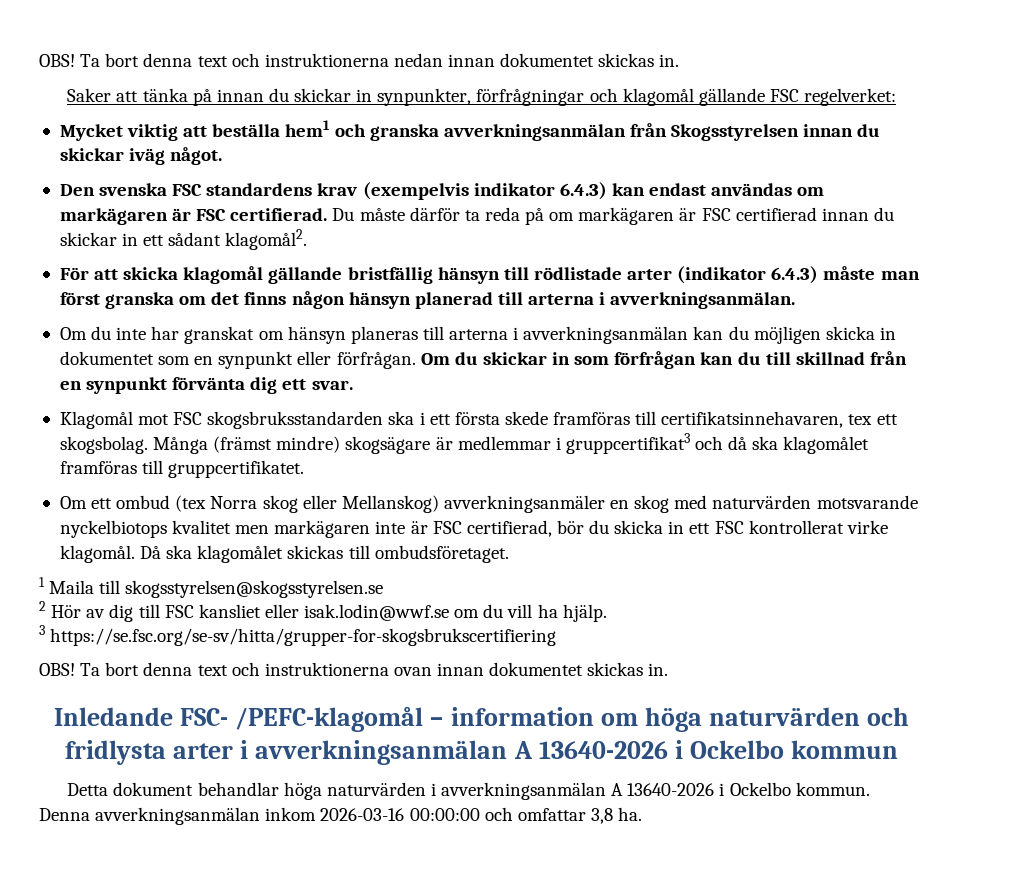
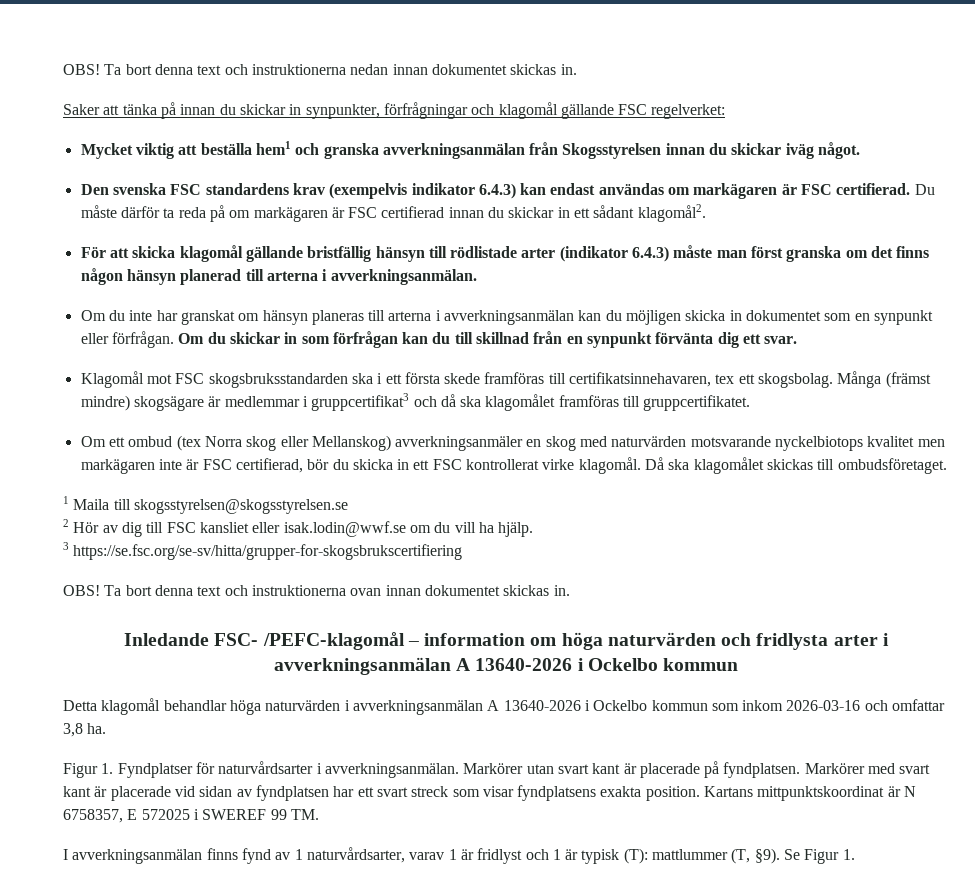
- Detta dokument behandlar höga naturvärden i avverkningsanmälan A 13640-2026 i Ockelbo kommun. Denna avverkningsanmälan inkom 2026-03-16 00:00:00 och omfattar 3,8 ha.
+ Detta klagomål behandlar höga naturvärden i avverkningsanmälan A 13640-2026 i Ockelbo kommun som inkom 2026-03-16 och omfattar 3,8 ha.
+ Figur 1. Fyndplatser för naturvårdsarter i avverkningsanmälan. Markörer utan svart kant är placerade på fyndplatsen. Markörer med svart kant är placerade vid sidan av fyndplatsen har ett svart streck som visar fyndplatsens exakta position. Kartans mittpunktskoordinat är N 6758357, E 572025 i SWEREF 99 TM.
+ I avverkningsanmälan finns fynd av 1 naturvårdsarter, varav 1 är fridlyst och 1 är typisk (T): mattlummer (T, §9). Se Figur 1.

